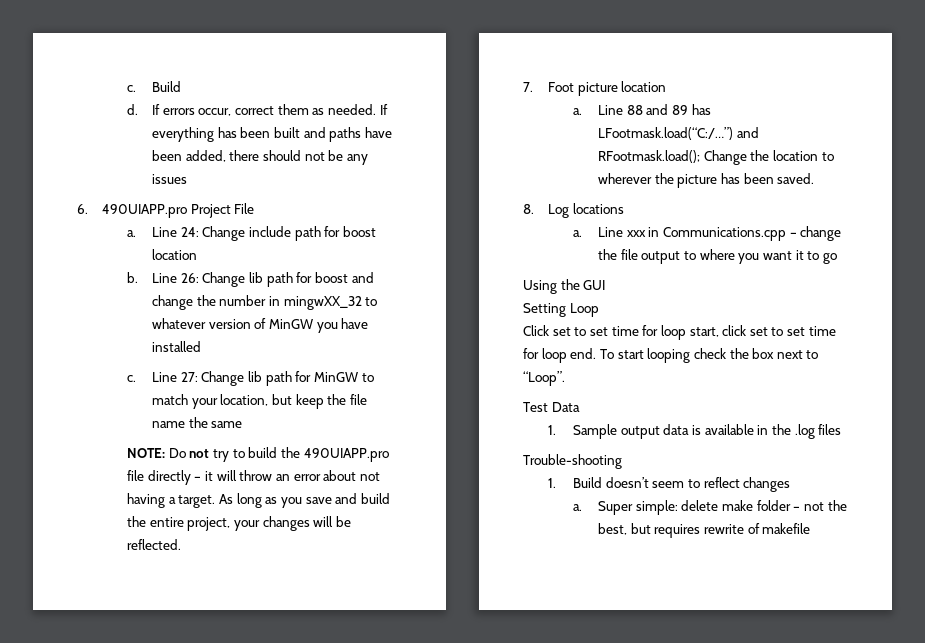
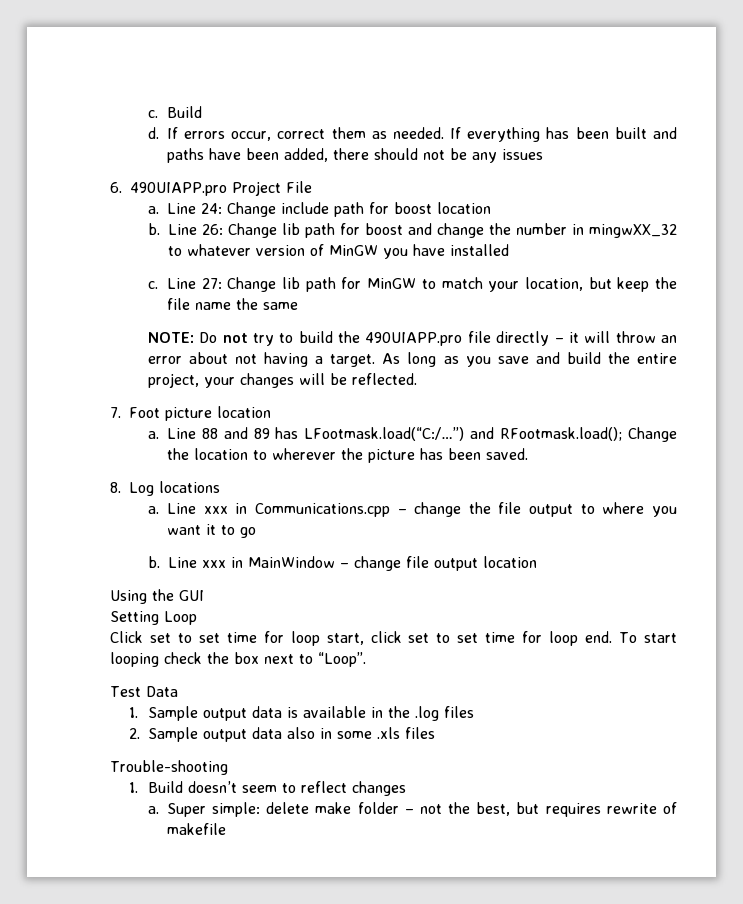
+ b. Line xxx in MainWindow – change file output location
+ 2. Sample output data also in some .xls files

